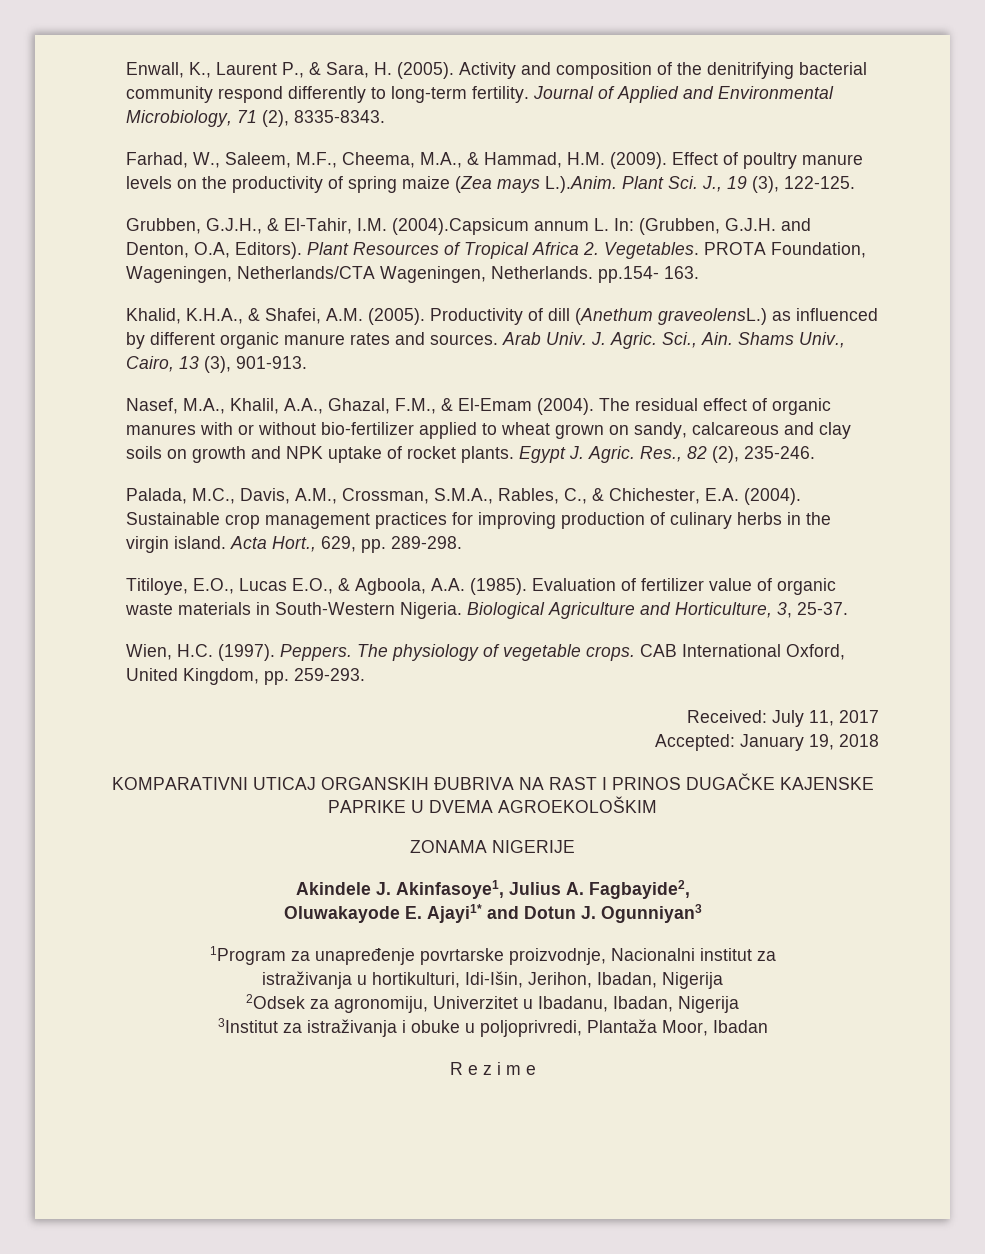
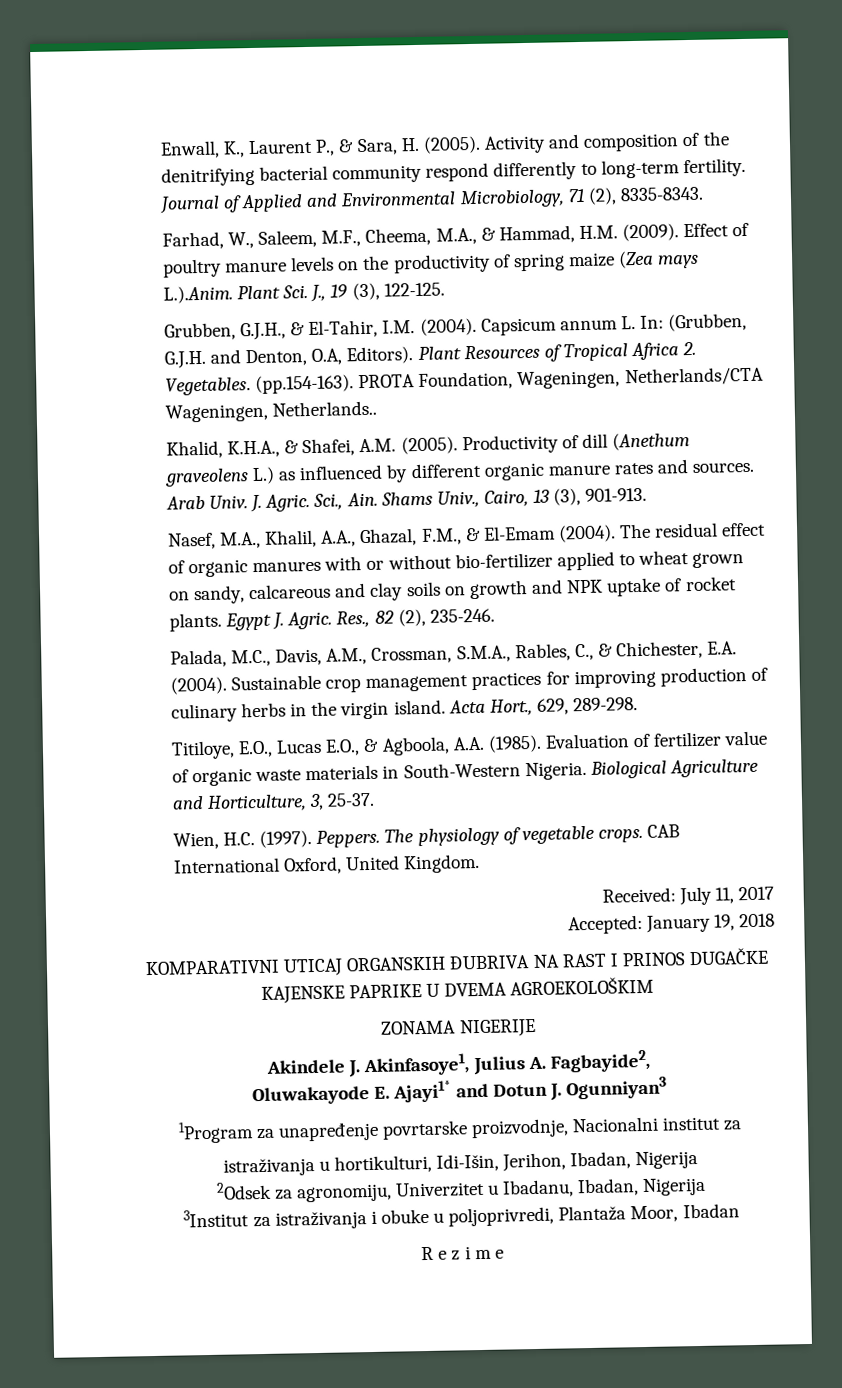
- Grubben, G.J.H., & El-Tahir, I.M. (2004).Capsicum annum L. In: (Grubben, G.J.H. and Denton, O.A, Editors).
+ Grubben, G.J.H., & El-Tahir, I.M. (2004). Capsicum annum L. In: (Grubben, G.J.H. and Denton, O.A, Editors).
- PROTA Foundation, Wageningen, Netherlands/CTA Wageningen, Netherlands. pp.154- 163.
+ (pp.154-163). PROTA Foundation, Wageningen, Netherlands/CTA Wageningen, Netherlands..
- Productivity of dill (Anethum graveolensL.) as influenced by different organic manure rates and sources.
+ Productivity of dill (Anethum graveolens L.) as influenced by different organic manure rates and sources.
- Acta Hort., 629, pp. 289-298.
+ Acta Hort., 629, 289-298.
- CAB International Oxford, United Kingdom, pp. 259-293.
+ CAB International Oxford, United Kingdom.

